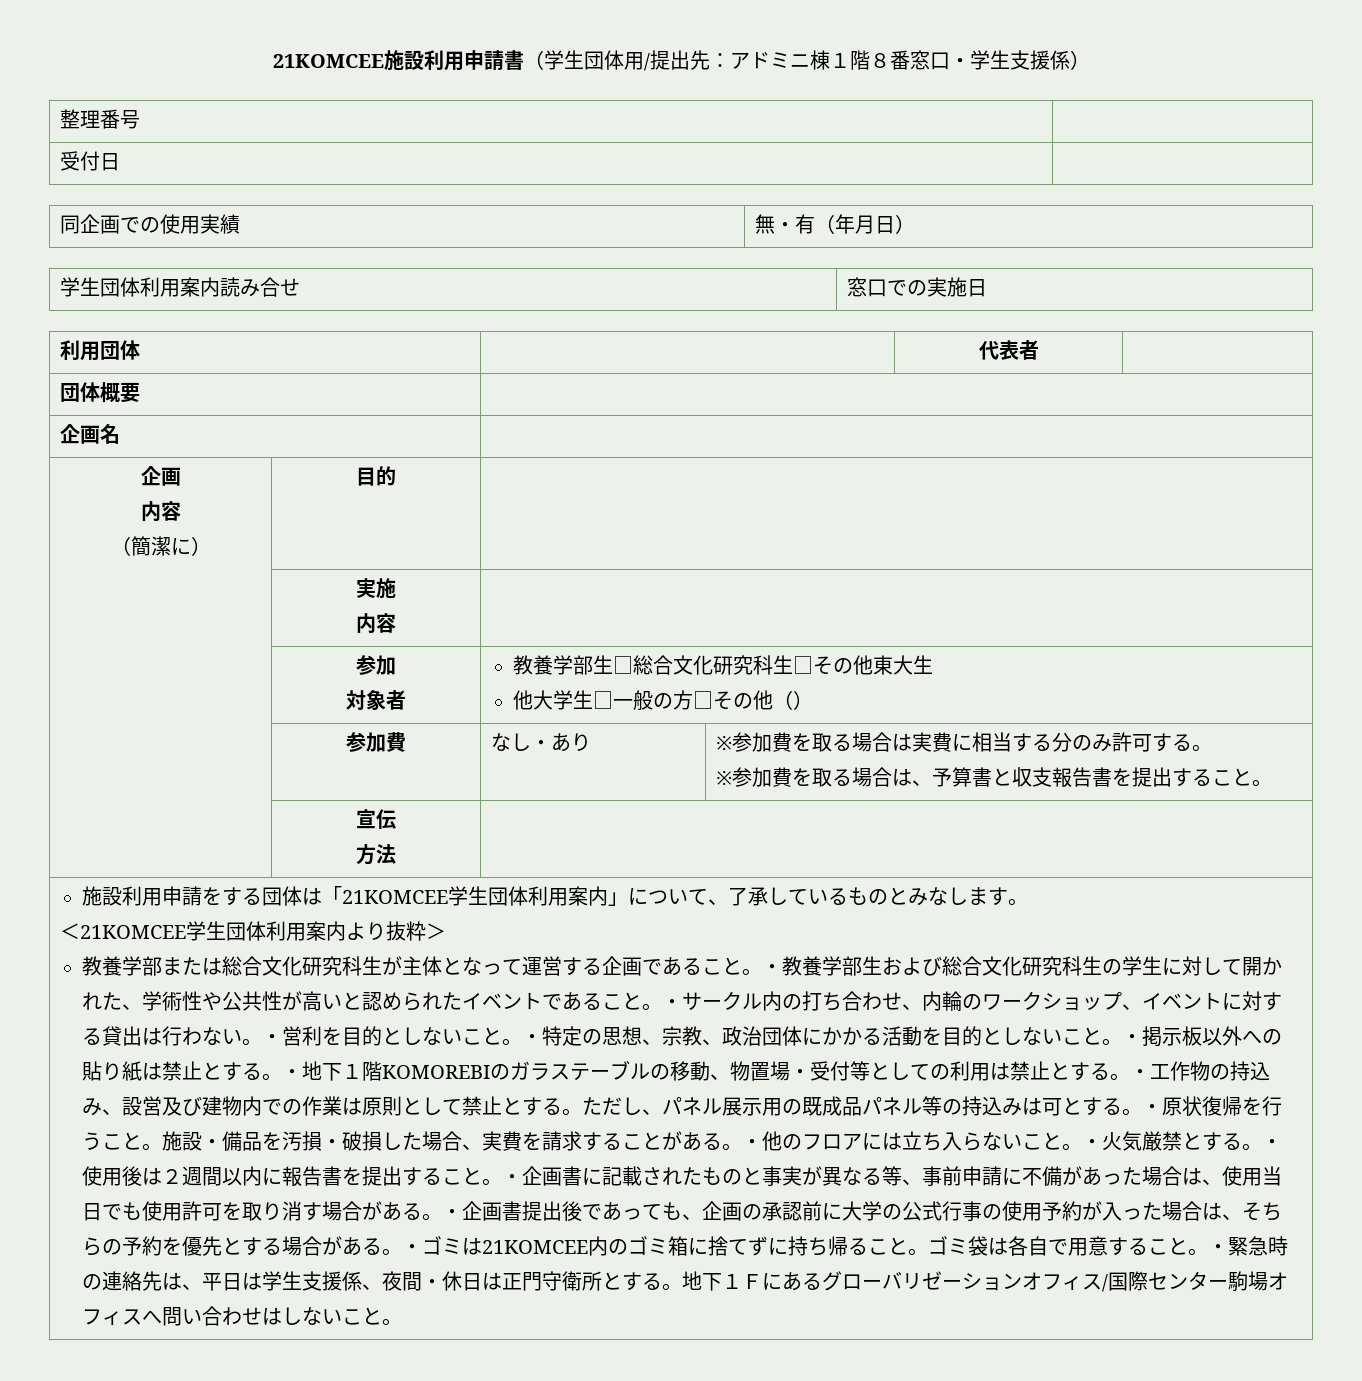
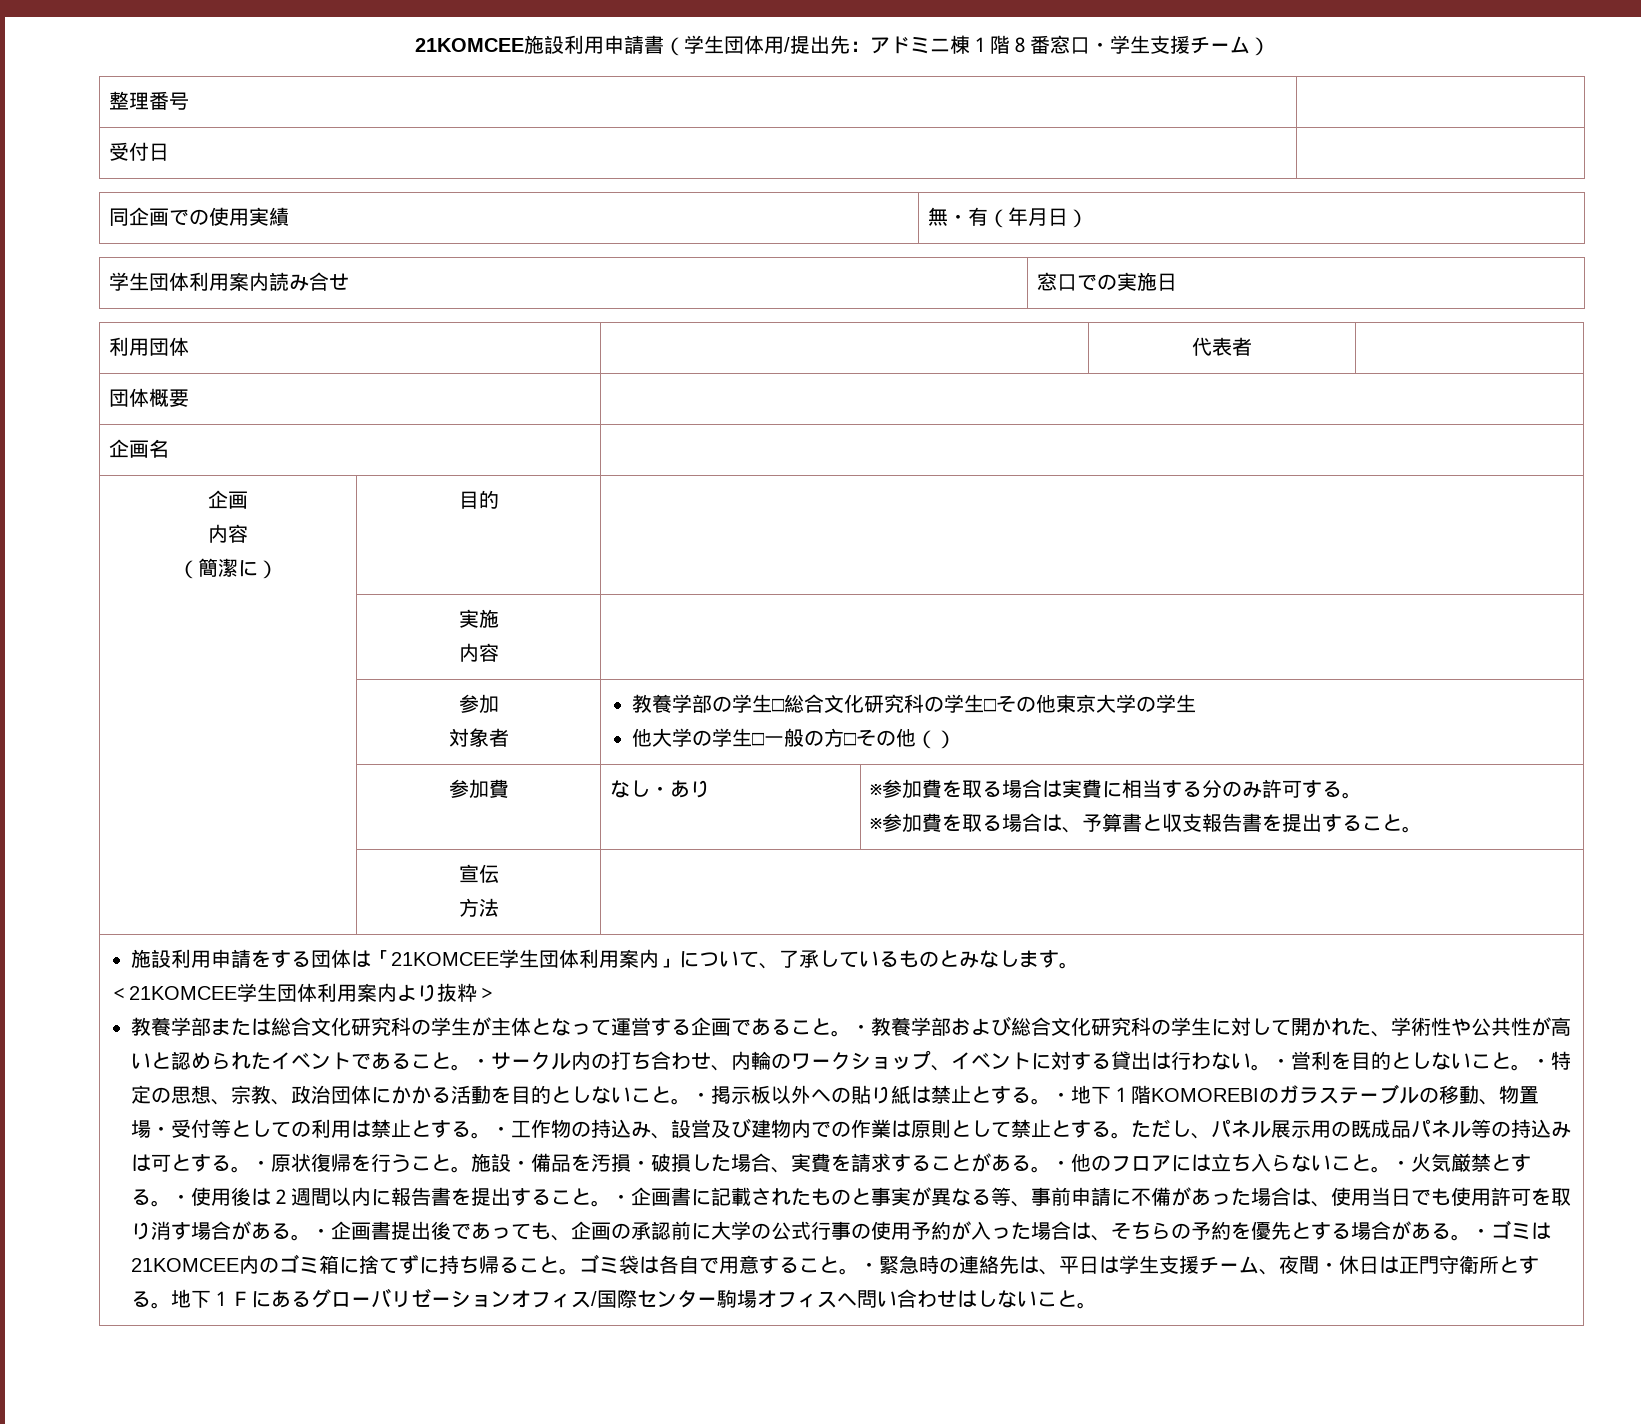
- 21KOMCEE施設利用申請書（学生団体用/提出先：アドミニ棟１階８番窓口・学生支援係）
+ 21KOMCEE施設利用申請書（学生団体用/提出先：アドミニ棟１階８番窓口・学生支援チーム）
  | 実施
  内容 |
  | 参加
- 対象者 | 教養学部生□総合文化研究科生□その他東大生
- 他大学生□一般の方□その他（）
+ 対象者 | 教養学部の学生□総合文化研究科の学生□その他東京大学の学生
+ 他大学の学生□一般の方□その他（）
- 教養学部または総合文化研究科生が主体となって運営する企画であること。
+ 教養学部または総合文化研究科の学生が主体となって運営する企画であること。
- ・教養学部生および総合文化研究科生の学生に対して開かれた、学術性や公共性が高いと認められたイベントであること。
+ ・教養学部および総合文化研究科の学生に対して開かれた、学術性や公共性が高いと認められたイベントであること。
- ・緊急時の連絡先は、平日は学生支援係、夜間・休日は正門守衛所とする。
+ ・緊急時の連絡先は、平日は学生支援チーム、夜間・休日は正門守衛所とする。

